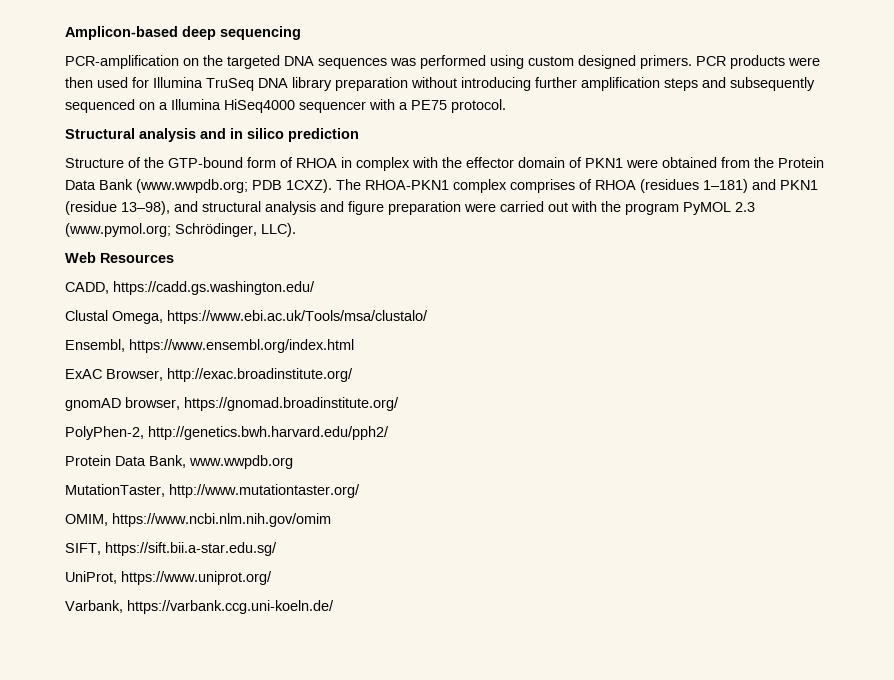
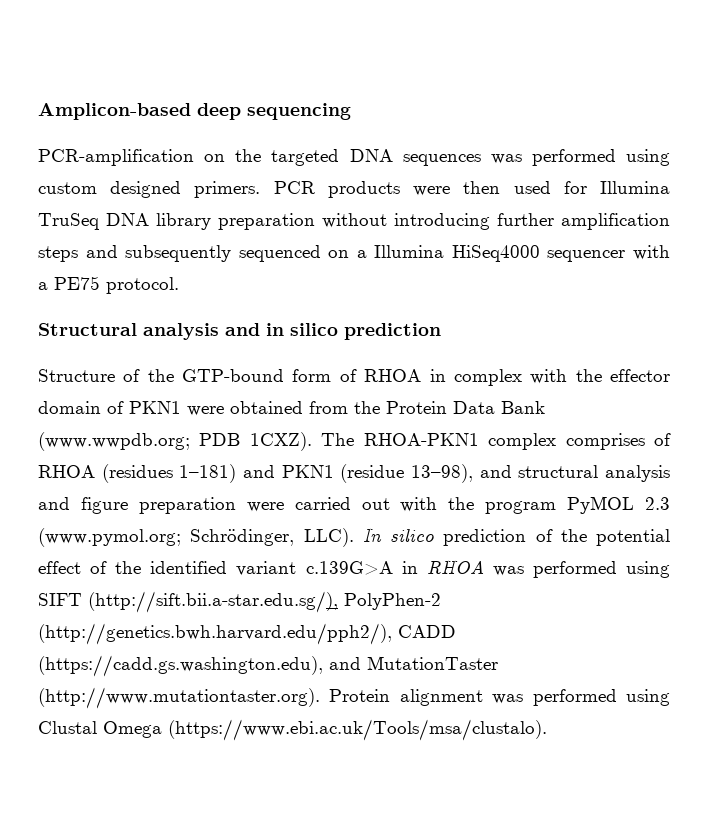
- The RHOA-PKN1 complex comprises of RHOA (residues 1–181) and PKN1 (residue 13–98), and structural analysis and figure preparation were carried out with the program PyMOL 2.3 (www.pymol.org; Schrödinger, LLC).
- Web Resources
- CADD, https://cadd.gs.washington.edu/
- Clustal Omega, https://www.ebi.ac.uk/Tools/msa/clustalo/
- Ensembl, https://www.ensembl.org/index.html
- ExAC Browser, http://exac.broadinstitute.org/
- gnomAD browser, https://gnomad.broadinstitute.org/
- PolyPhen-2, http://genetics.bwh.harvard.edu/pph2/
- Protein Data Bank, www.wwpdb.org
- MutationTaster, http://www.mutationtaster.org/
- OMIM, https://www.ncbi.nlm.nih.gov/omim
- SIFT, https://sift.bii.a-star.edu.sg/
- UniProt, https://www.uniprot.org/
- Varbank, https://varbank.ccg.uni-koeln.de/
+ The RHOA-PKN1 complex comprises of RHOA (residues 1–181) and PKN1 (residue 13–98), and structural analysis and figure preparation were carried out with the program PyMOL 2.3 (www.pymol.org; Schrödinger, LLC). In silico prediction of the potential effect of the identified variant c.139G>A in RHOA was performed using SIFT (http://sift.bii.a‐star.edu.sg/), PolyPhen-2 (http://genetics.bwh.harvard.edu/pph2/), CADD (https://cadd.gs.washington.edu), and MutationTaster (http://www.mutationtaster.org). Protein alignment was performed using Clustal Omega (https://www.ebi.ac.uk/Tools/msa/clustalo).

